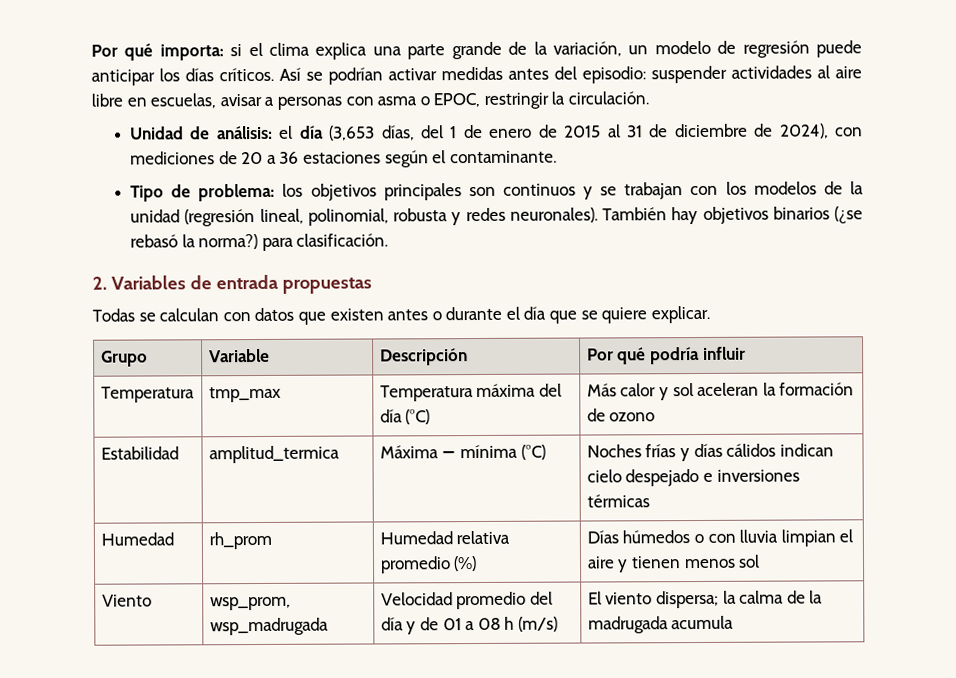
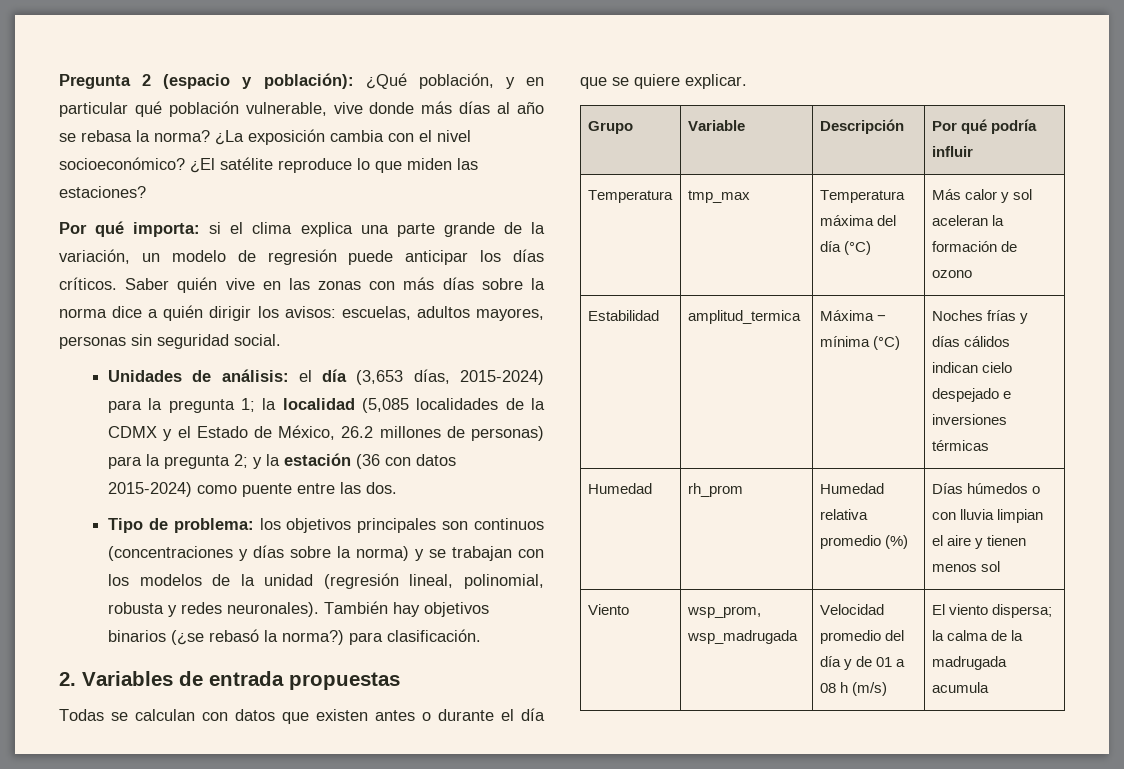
+ Pregunta 2 (espacio y población): ¿Qué población, y en particular qué población vulnerable, vive donde más días al año se rebasa la norma? ¿La exposición cambia con el nivel socioeconómico? ¿El satélite reproduce lo que miden las estaciones?
- Así se podrían activar medidas antes del episodio: suspender actividades al aire libre en escuelas, avisar a personas con asma o EPOC, restringir la circulación.
- Unidad de análisis: el día (3,653 días, del 1 de enero de 2015 al 31 de diciembre de 2024), con mediciones de 20 a 36 estaciones según el contaminante.
+ Saber quién vive en las zonas con más días sobre la norma dice a quién dirigir los avisos: escuelas, adultos mayores, personas sin seguridad social.
+ Unidades de análisis: el día (3,653 días, 2015-2024) para la pregunta 1; la localidad (5,085 localidades de la CDMX y el Estado de México, 26.2 millones de personas) para la pregunta 2; y la estación (36 con datos 2015-2024) como puente entre las dos.
- Tipo de problema: los objetivos principales son continuos y se trabajan con los modelos de la unidad (regresión lineal, polinomial, robusta y redes neuronales).
+ Tipo de problema: los objetivos principales son continuos (concentraciones y días sobre la norma) y se trabajan con los modelos de la unidad (regresión lineal, polinomial, robusta y redes neuronales).

